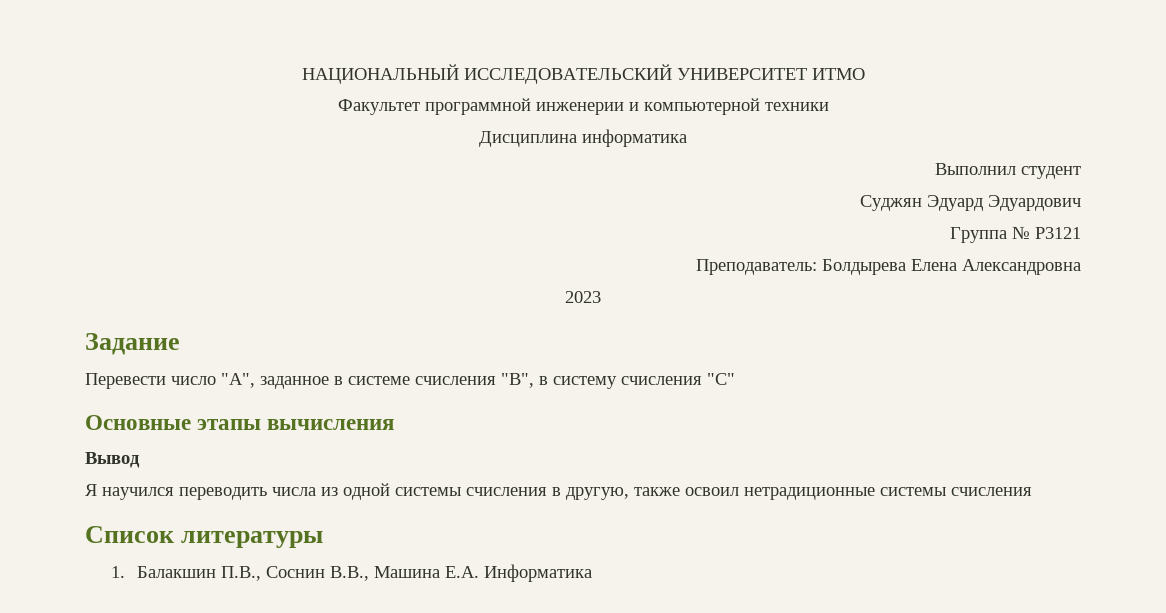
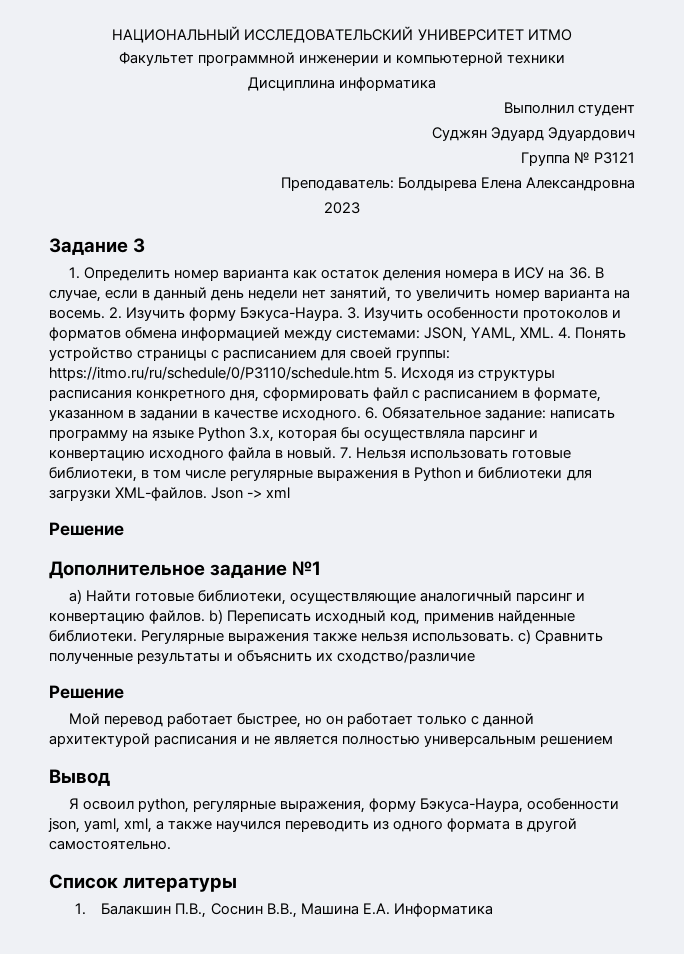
- Задание
- Перевести число "А", заданное в системе счисления "В", в систему счисления "С"
- Основные этапы вычисления
+ Задание 3
+ 1. Определить номер варианта как остаток деления номера в ИСУ на 36. В случае, если в данный день недели нет занятий, то увеличить номер варианта на восемь. 2. Изучить форму Бэкуса-Наура. 3. Изучить особенности протоколов и форматов обмена информацией между системами: JSON, YAML, XML. 4. Понять устройство страницы с расписанием для своей группы: https://itmo.ru/ru/schedule/0/P3110/schedule.htm 5. Исходя из структуры расписания конкретного дня, сформировать файл с расписанием в формате, указанном в задании в качестве исходного. 6. Обязательное задание: написать программу на языке Python 3.x, которая бы осуществляла парсинг и конвертацию исходного файла в новый. 7. Нельзя использовать готовые библиотеки, в том числе регулярные выражения в Python и библиотеки для загрузки XML-файлов. Json -> xml
+ Решение
+ Дополнительное задание №1
+ a) Найти готовые библиотеки, осуществляющие аналогичный парсинг и конвертацию файлов. b) Переписать исходный код, применив найденные библиотеки. Регулярные выражения также нельзя использовать. c) Сравнить полученные результаты и объяснить их сходство/различие
+ Решение
+ Мой перевод работает быстрее, но он работает только с данной архитектурой расписания и не является полностью универсальным решением
  Вывод
- Я научился переводить числа из одной системы счисления в другую, также освоил нетрадиционные системы счисления
+ Я освоил python, регулярные выражения, форму Бэкуса-Наура, особенности json, yaml, xml, а также научился переводить из одного формата в другой самостоятельно.

